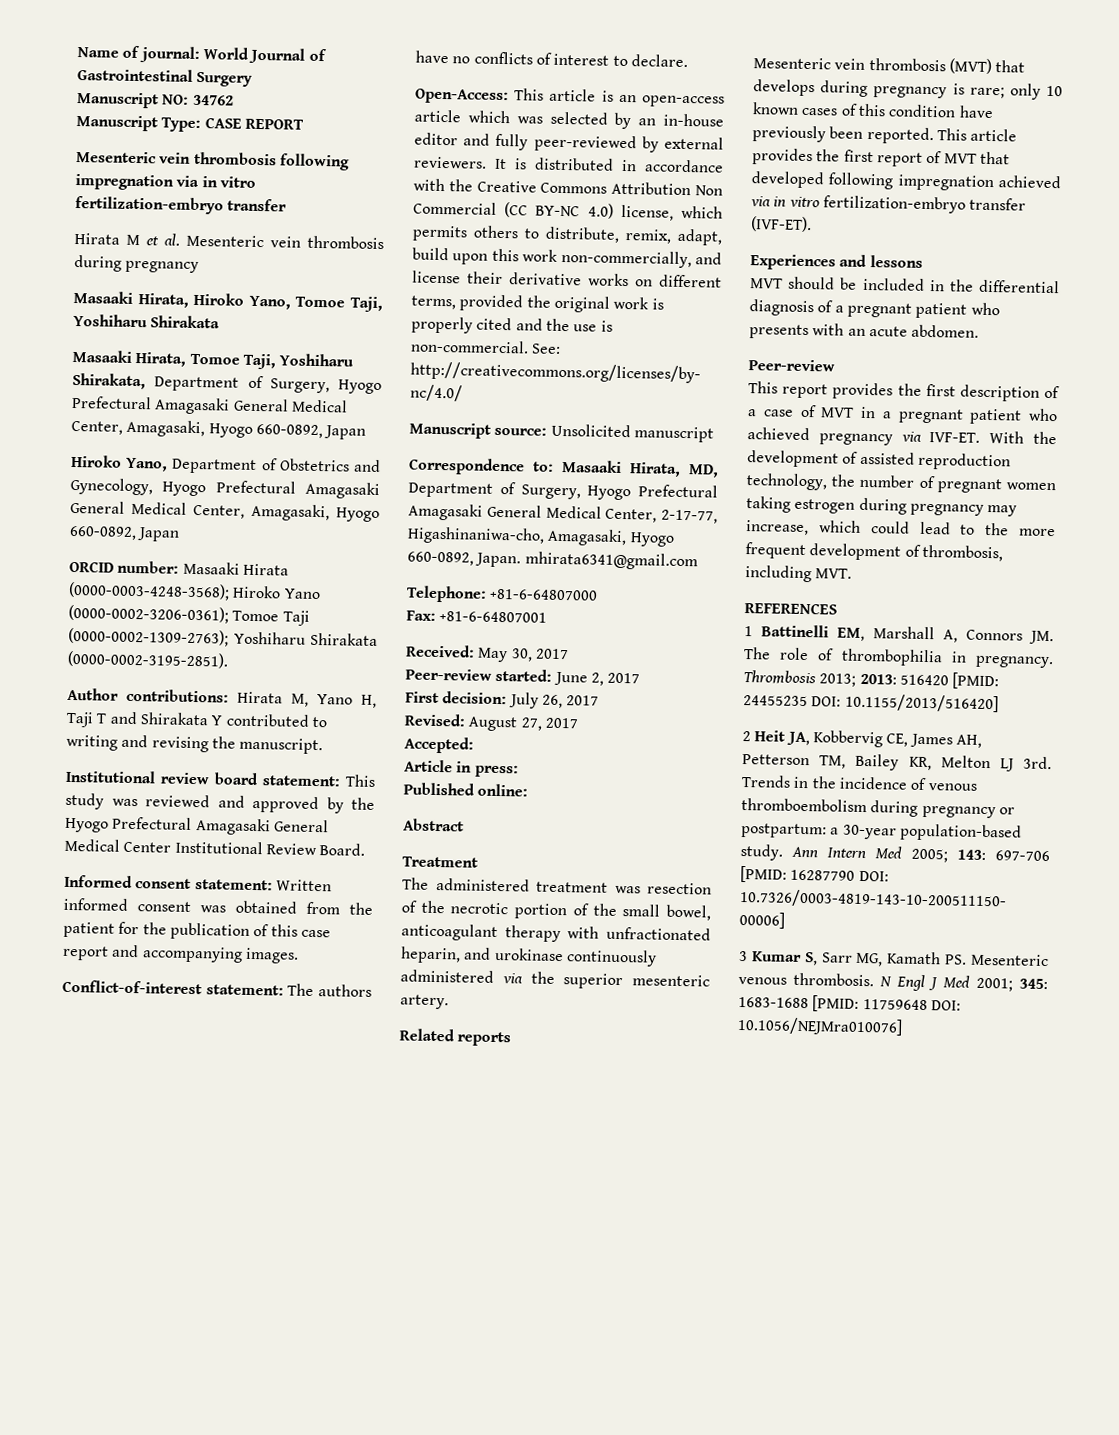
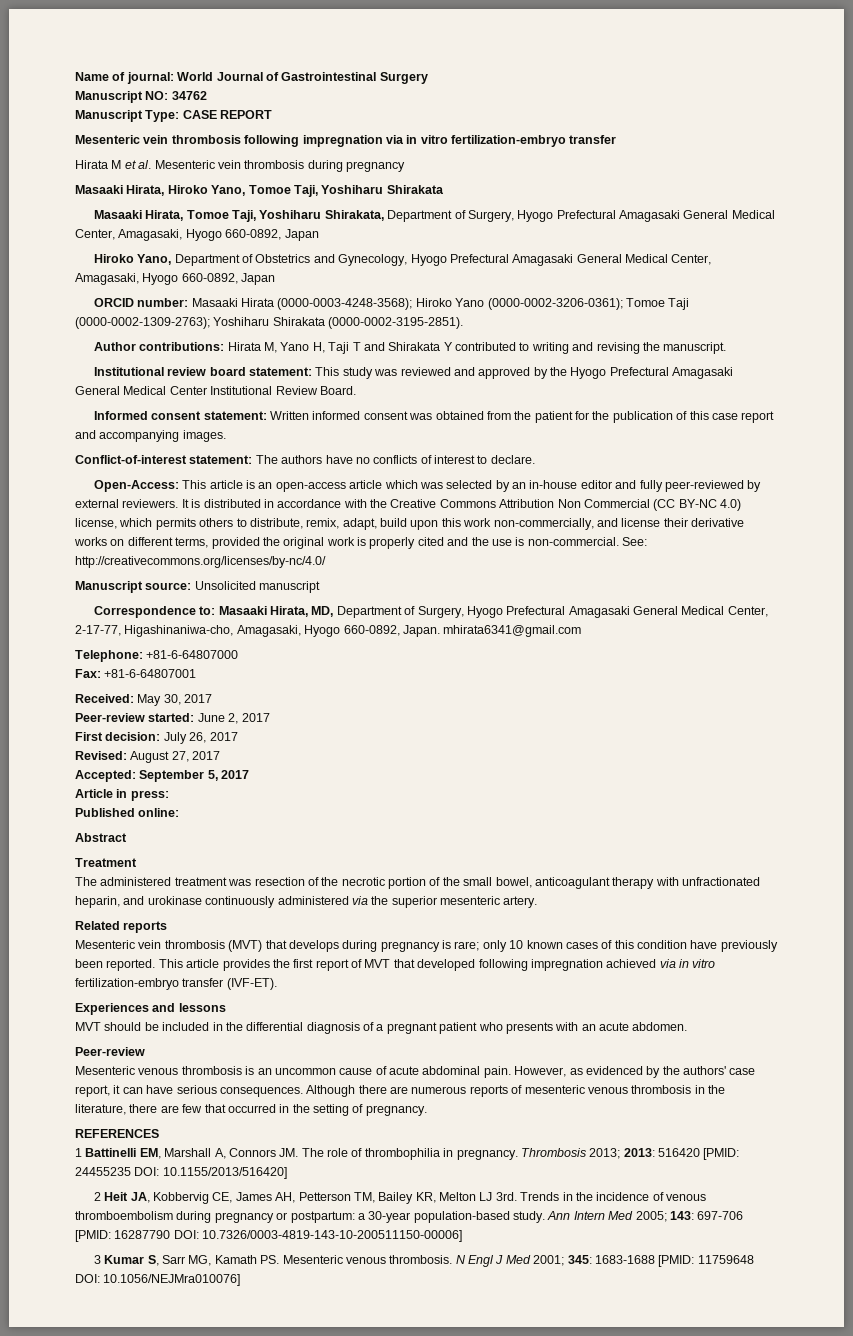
- Accepted:
+ Accepted: September 5, 2017
- This report provides the first description of a case of MVT in a pregnant patient who achieved pregnancy via IVF-ET. With the development of assisted reproduction technology, the number of pregnant women taking estrogen during pregnancy may increase, which could lead to the more frequent development of thrombosis, including MVT.
+ Mesenteric venous thrombosis is an uncommon cause of acute abdominal pain. However, as evidenced by the authors' case report, it can have serious consequences. Although there are numerous reports of mesenteric venous thrombosis in the literature, there are few that occurred in the setting of pregnancy.

